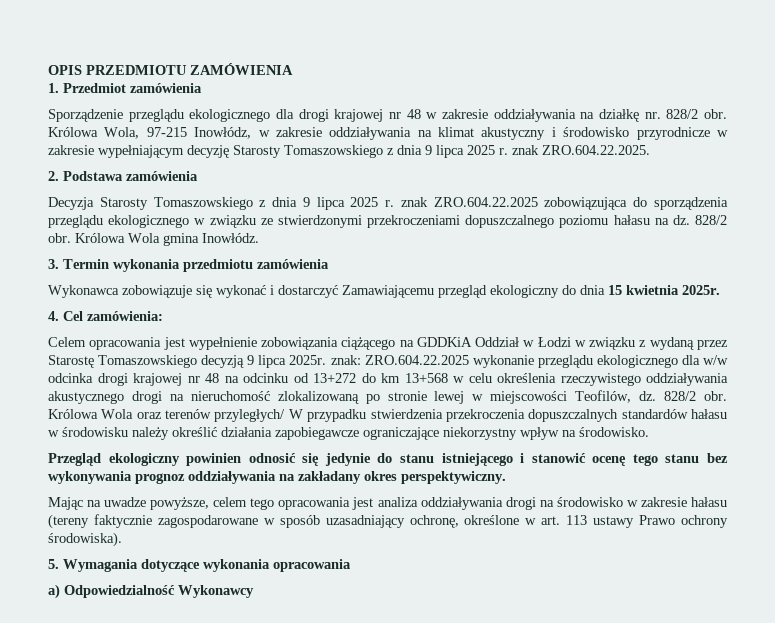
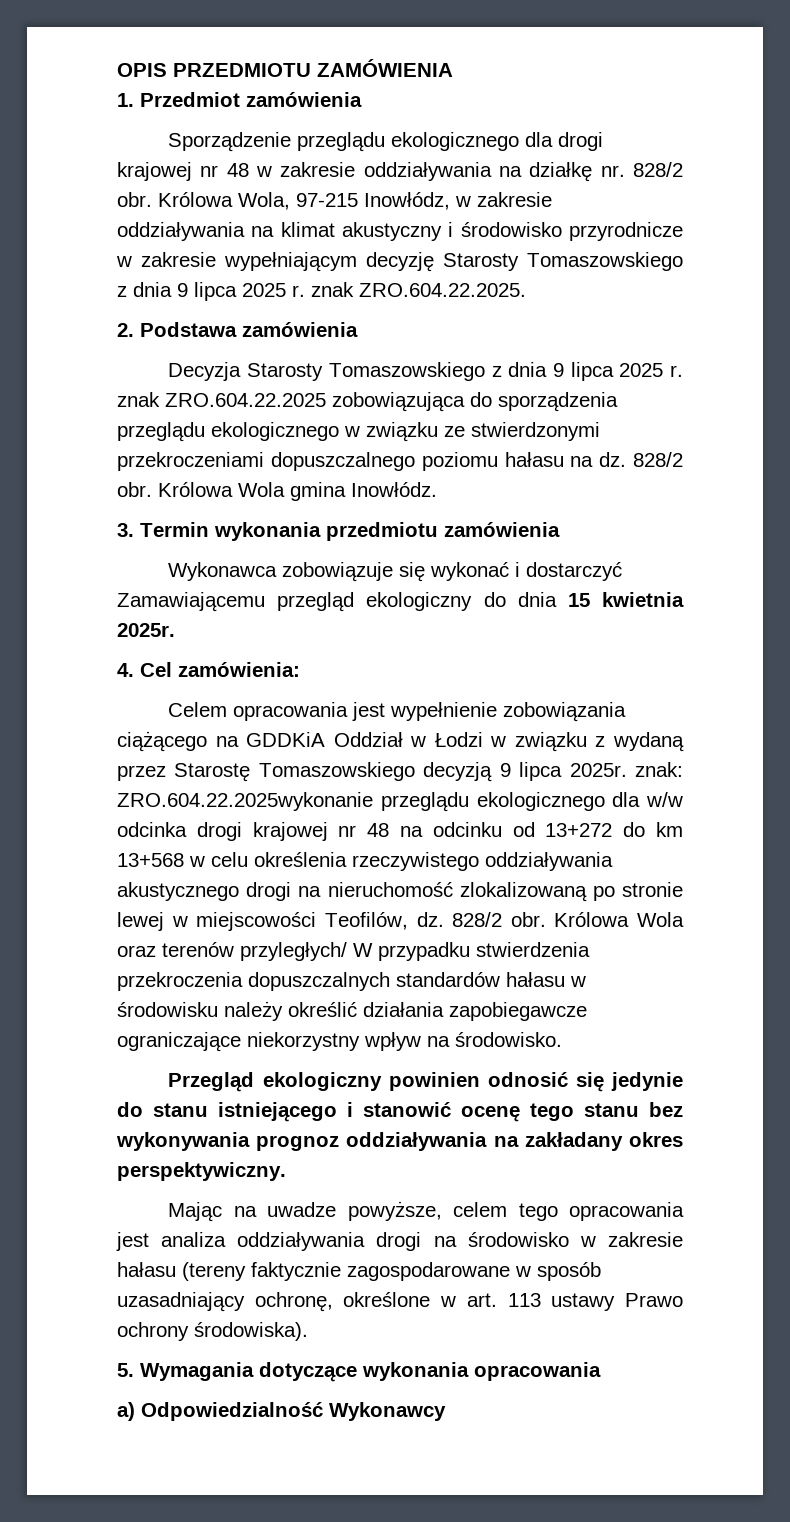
- Celem opracowania jest wypełnienie zobowiązania ciążącego na GDDKiA Oddział w Łodzi w związku z wydaną przez Starostę Tomaszowskiego decyzją 9 lipca 2025r. znak: ZRO.604.22.2025 wykonanie przeglądu ekologicznego dla w/w odcinka drogi krajowej nr 48 na odcinku od 13+272 do km 13+568 w celu określenia rzeczywistego oddziaływania akustycznego drogi na nieruchomość zlokalizowaną po stronie lewej w miejscowości Teofilów, dz.
+ Celem opracowania jest wypełnienie zobowiązania ciążącego na GDDKiA Oddział w Łodzi w związku z wydaną przez Starostę Tomaszowskiego decyzją 9 lipca 2025r. znak: ZRO.604.22.2025wykonanie przeglądu ekologicznego dla w/w odcinka drogi krajowej nr 48 na odcinku od 13+272 do km 13+568 w celu określenia rzeczywistego oddziaływania akustycznego drogi na nieruchomość zlokalizowaną po stronie lewej w miejscowości Teofilów, dz.

